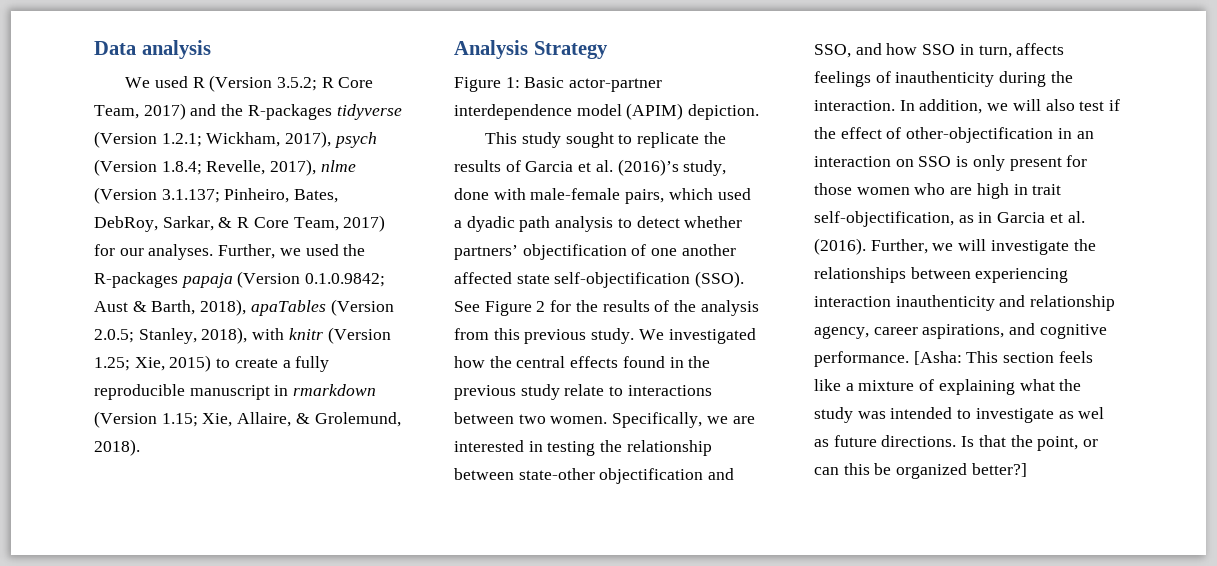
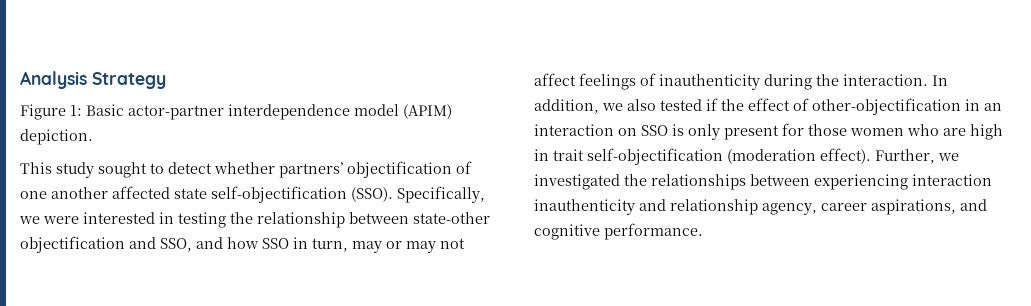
- Data analysis
- We used R (Version 3.5.2; R Core Team, 2017) and the R-packages tidyverse (Version 1.2.1; Wickham, 2017), psych (Version 1.8.4; Revelle, 2017), nlme (Version 3.1.137; Pinheiro, Bates, DebRoy, Sarkar, & R Core Team, 2017) for our analyses. Further, we used the R-packages papaja (Version 0.1.0.9842; Aust & Barth, 2018), apaTables (Version 2.0.5; Stanley, 2018), with knitr (Version 1.25; Xie, 2015) to create a fully reproducible manuscript in rmarkdown (Version 1.15; Xie, Allaire, & Grolemund, 2018).
- This study sought to replicate the results of Garcia et al. (2016)’s study, done with male-female pairs, which used a dyadic path analysis to detect whether partners’ objectification of one another affected state self-objectification (SSO).
+ This study sought to detect whether partners’ objectification of one another affected state self-objectification (SSO).
- See Figure 2 for the results of the analysis from this previous study. We investigated how the central effects found in the previous study relate to interactions between two women.
- Specifically, we are interested in testing the relationship between state-other objectification and SSO, and how SSO in turn, affects feelings of inauthenticity during the interaction.
+ Specifically, we were interested in testing the relationship between state-other objectification and SSO, and how SSO in turn, may or may not affect feelings of inauthenticity during the interaction.
- In addition, we will also test if the effect of other-objectification in an interaction on SSO is only present for those women who are high in trait self-objectification, as in Garcia et al. (2016). Further, we will investigate the relationships between experiencing interaction inauthenticity and relationship agency, career aspirations, and cognitive performance. [Asha: This section feels like a mixture of explaining what the study was intended to investigate as wel as future directions. Is that the point, or can this be organized better?]
+ In addition, we also tested if the effect of other-objectification in an interaction on SSO is only present for those women who are high in trait self-objectification (moderation effect). Further, we investigated the relationships between experiencing interaction inauthenticity and relationship agency, career aspirations, and cognitive performance.

